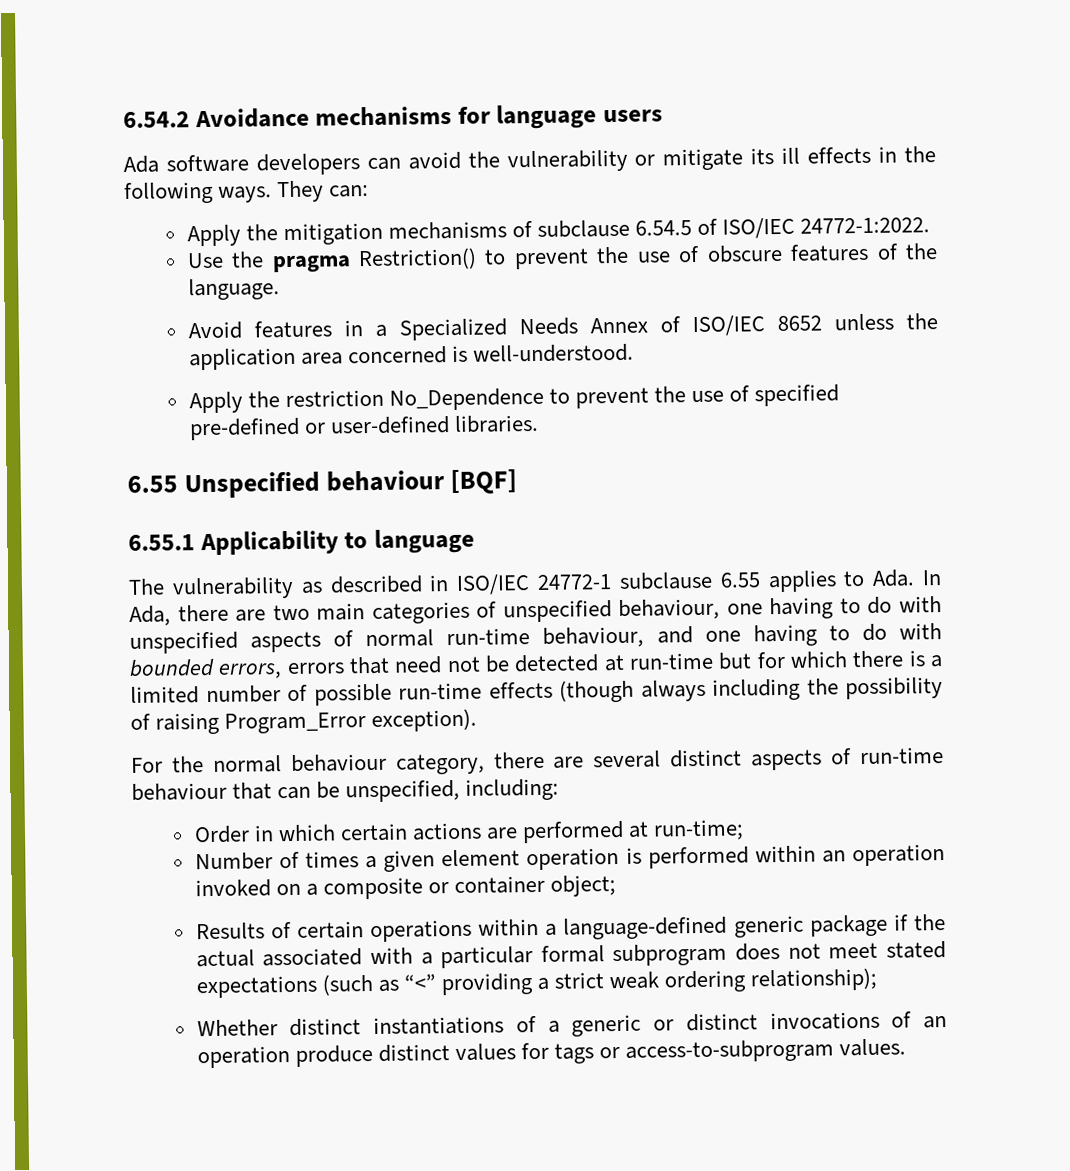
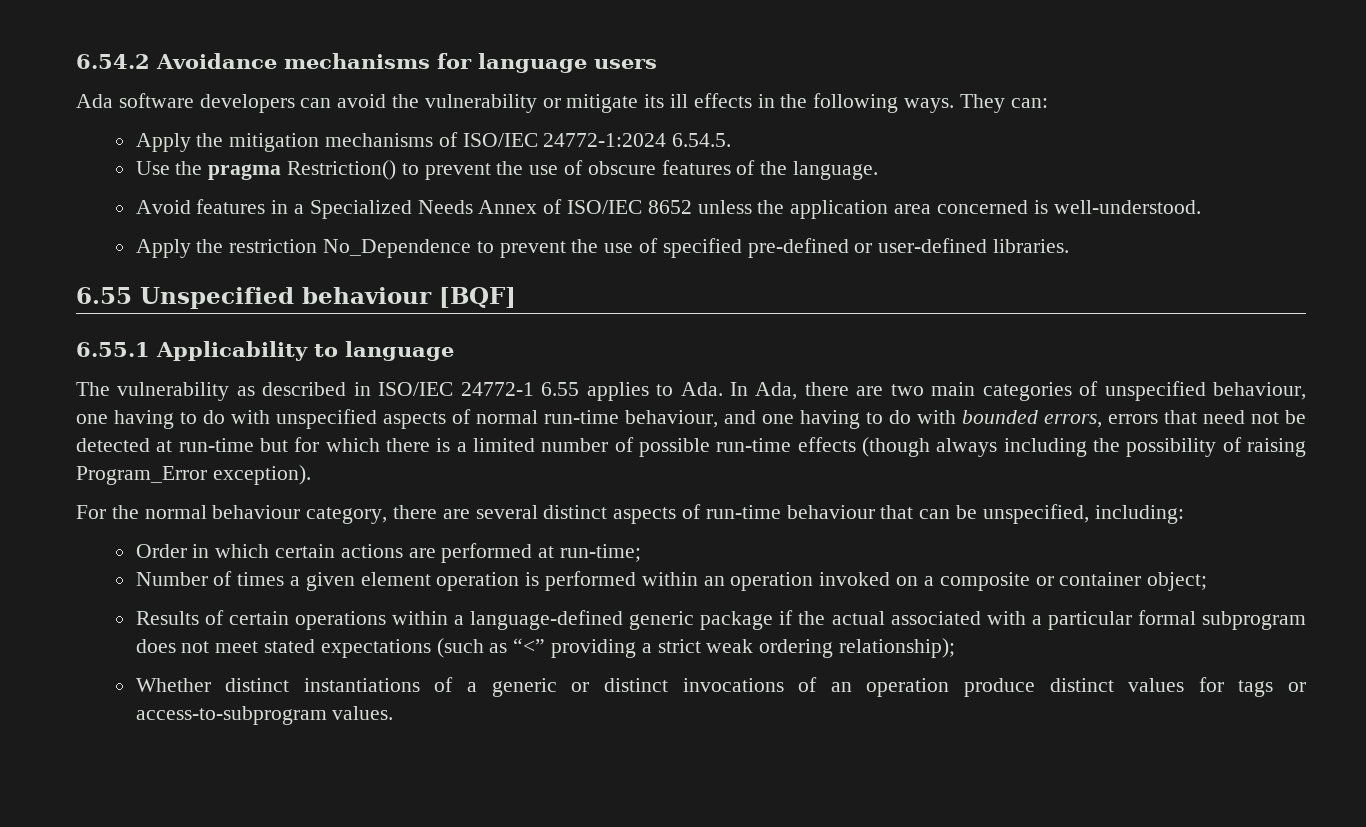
- Apply the mitigation mechanisms of subclause 6.54.5 of ISO/IEC 24772-1:2022.
+ Apply the mitigation mechanisms of ISO/IEC 24772-1:2024 6.54.5.
- The vulnerability as described in ISO/IEC 24772-1 subclause 6.55 applies to Ada. In Ada, there are two main categories of unspecified behaviour, one having to do with unspecified aspects of normal run-time behaviour, and one having to do with bounded errors, errors that need not be detected at run-time but for which there is a limited number of possible run-time effects (though always including the possibility of raising Program_Error exception).
+ The vulnerability as described in ISO/IEC 24772-1 6.55 applies to Ada. In Ada, there are two main categories of unspecified behaviour, one having to do with unspecified aspects of normal run-time behaviour, and one having to do with bounded errors, errors that need not be detected at run-time but for which there is a limited number of possible run-time effects (though always including the possibility of raising Program_Error exception).

